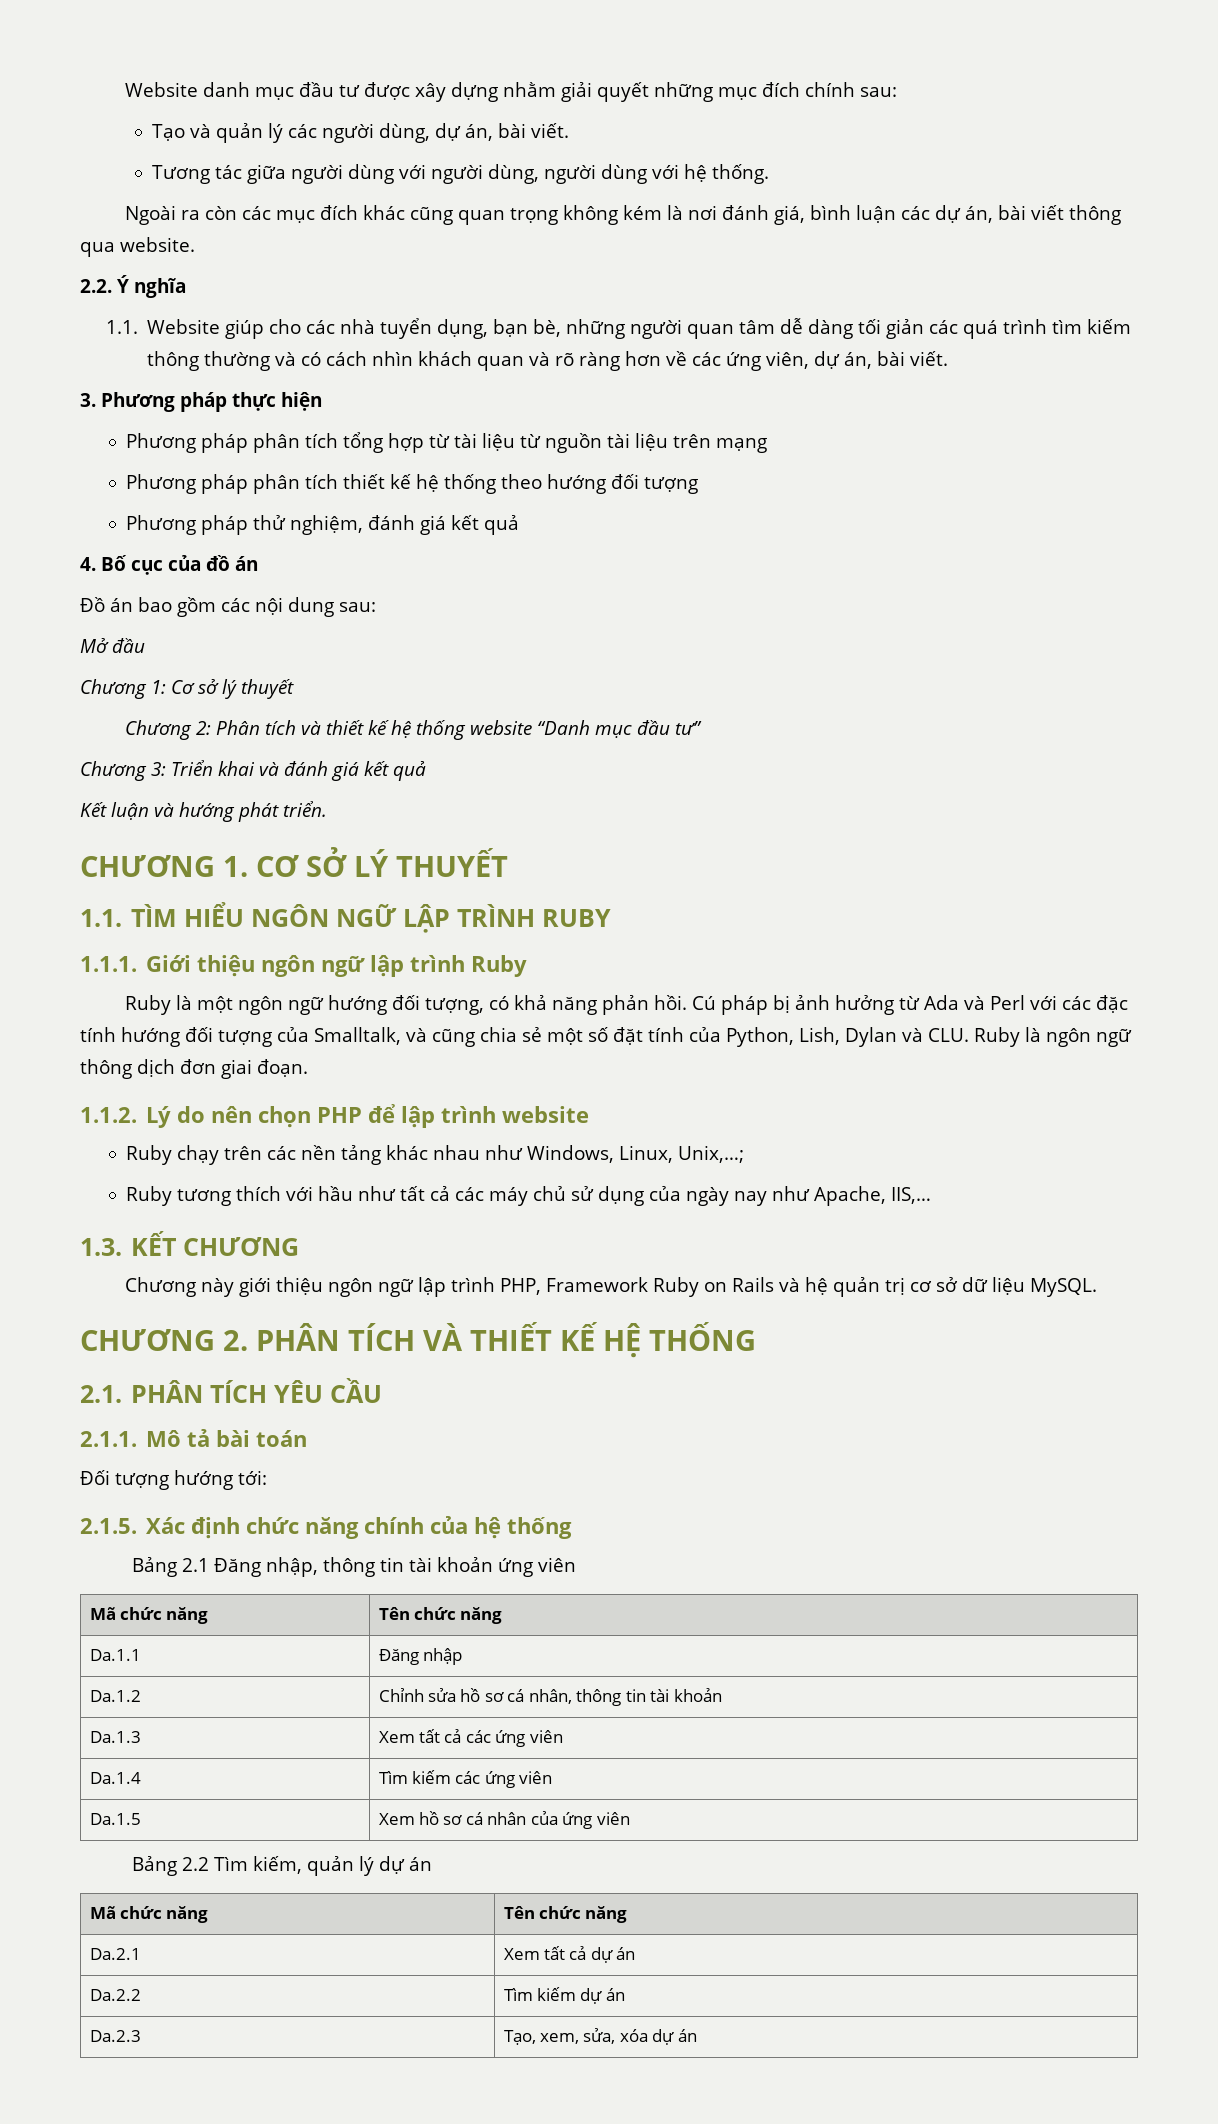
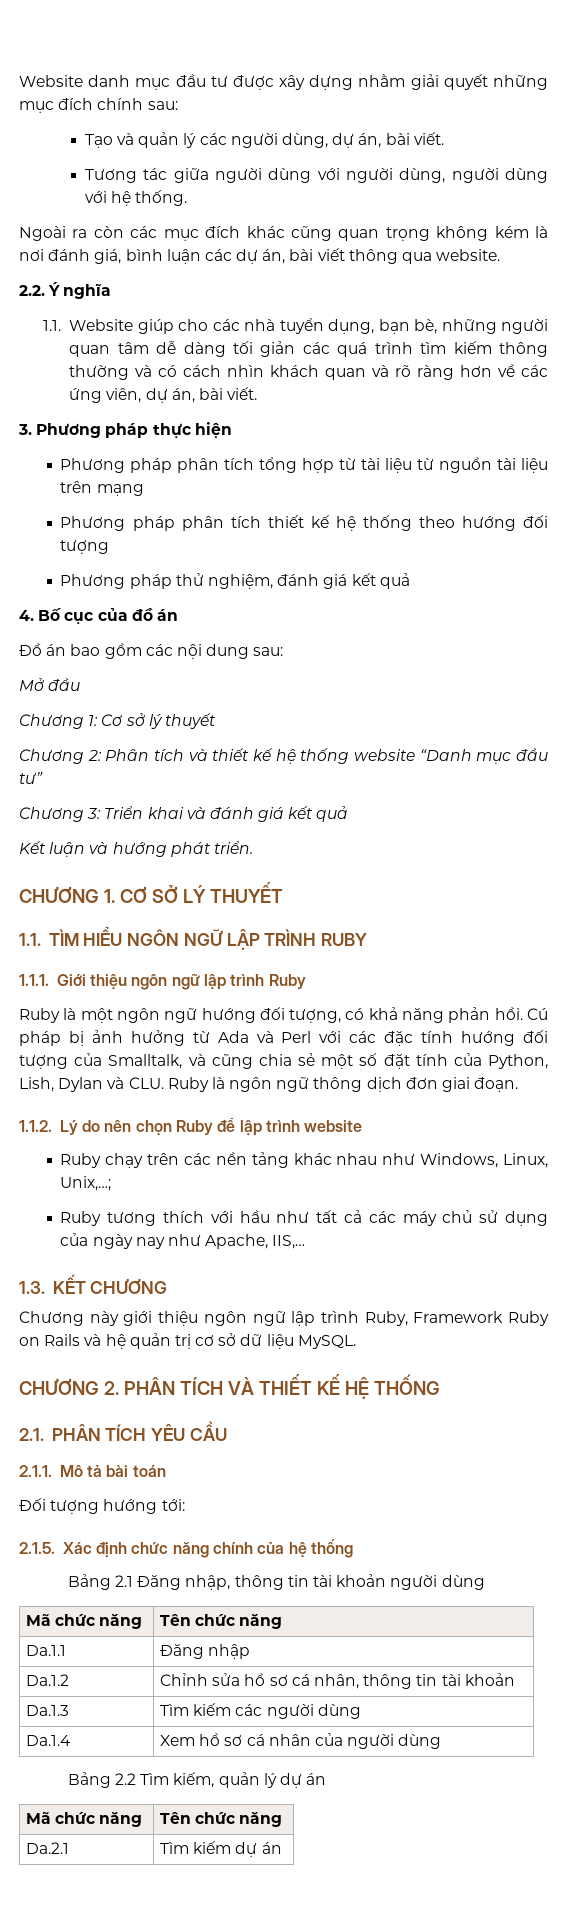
- 1.1.2. Lý do nên chọn PHP để lập trình website
+ 1.1.2. Lý do nên chọn Ruby để lập trình website
- Chương này giới thiệu ngôn ngữ lập trình PHP, Framework Ruby on Rails và hệ quản trị cơ sở dữ liệu MySQL.
+ Chương này giới thiệu ngôn ngữ lập trình Ruby, Framework Ruby on Rails và hệ quản trị cơ sở dữ liệu MySQL.
- Bảng 2.1 Đăng nhập, thông tin tài khoản ứng viên
+ Bảng 2.1 Đăng nhập, thông tin tài khoản người dùng
- Da.1.3 | Xem tất cả các ứng viên
- Da.1.4 | Tìm kiếm các ứng viên
- Da.1.5 | Xem hồ sơ cá nhân của ứng viên
+ Da.1.3 | Tìm kiếm các người dùng
+ Da.1.4 | Xem hồ sơ cá nhân của người dùng
- Da.2.1 | Xem tất cả dự án
- Da.2.2 | Tìm kiếm dự án
- Da.2.3 | Tạo, xem, sửa, xóa dự án
+ Da.2.1 | Tìm kiếm dự án

